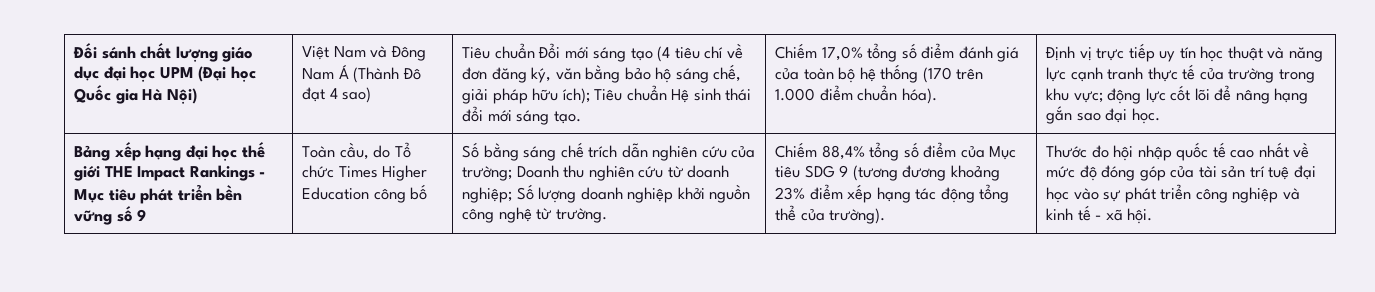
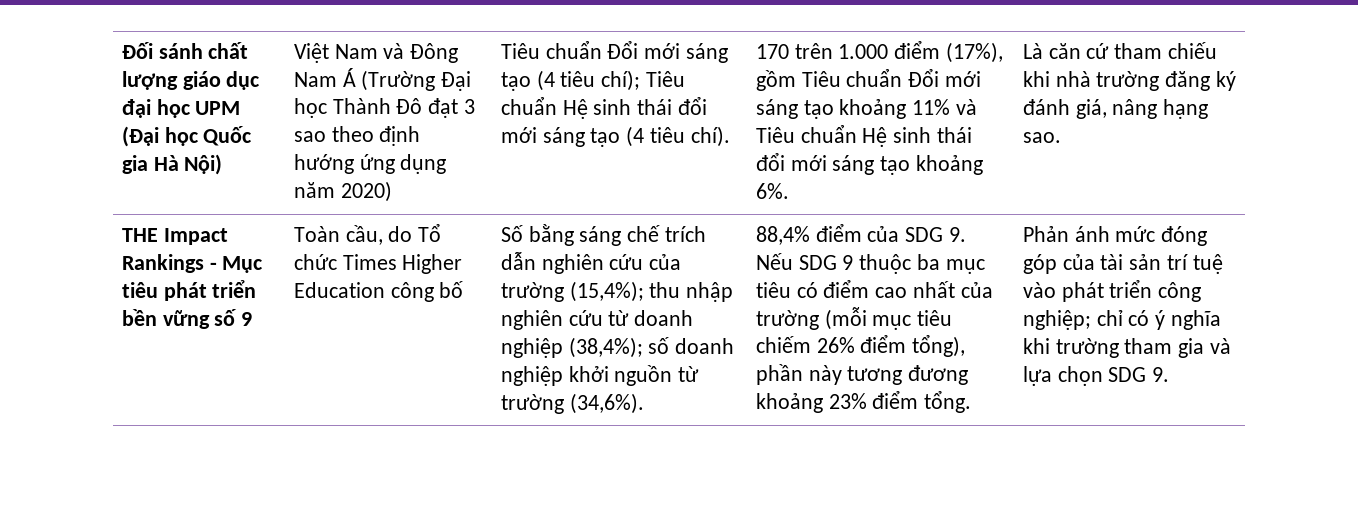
- Việt Nam và Đông Nam Á (Thành Đô đạt 4 sao)
+ Việt Nam và Đông Nam Á (Trường Đại học Thành Đô đạt 3 sao theo định hướng ứng dụng năm 2020)
- Tiêu chuẩn Đổi mới sáng tạo (4 tiêu chí về đơn đăng ký, văn bằng bảo hộ sáng chế, giải pháp hữu ích); Tiêu chuẩn Hệ sinh thái đổi mới sáng tạo. | Chiếm 17,0% tổng số điểm đánh giá của toàn bộ hệ thống (170 trên 1.000 điểm chuẩn hóa). | Định vị trực tiếp uy tín học thuật và năng lực cạnh tranh thực tế của trường trong khu vực; động lực cốt lõi để nâng hạng gắn sao đại học.
- Bảng xếp hạng đại học thế giới THE Impact Rankings - Mục tiêu phát triển bền vững số 9
+ Tiêu chuẩn Đổi mới sáng tạo (4 tiêu chí); Tiêu chuẩn Hệ sinh thái đổi mới sáng tạo (4 tiêu chí). | 170 trên 1.000 điểm (17%), gồm Tiêu chuẩn Đổi mới sáng tạo khoảng 11% và Tiêu chuẩn Hệ sinh thái đổi mới sáng tạo khoảng 6%. | Là căn cứ tham chiếu khi nhà trường đăng ký đánh giá, nâng hạng sao.
+ THE Impact Rankings - Mục tiêu phát triển bền vững số 9
- Số bằng sáng chế trích dẫn nghiên cứu của trường; Doanh thu nghiên cứu từ doanh nghiệp; Số lượng doanh nghiệp khởi nguồn công nghệ từ trường. | Chiếm 88,4% tổng số điểm của Mục tiêu SDG 9 (tương đương khoảng 23% điểm xếp hạng tác động tổng thể của trường). | Thước đo hội nhập quốc tế cao nhất về mức độ đóng góp của tài sản trí tuệ đại học vào sự phát triển công nghiệp và kinh tế - xã hội.
+ Số bằng sáng chế trích dẫn nghiên cứu của trường (15,4%); thu nhập nghiên cứu từ doanh nghiệp (38,4%); số doanh nghiệp khởi nguồn từ trường (34,6%). | 88,4% điểm của SDG 9. Nếu SDG 9 thuộc ba mục tiêu có điểm cao nhất của trường (mỗi mục tiêu chiếm 26% điểm tổng), phần này tương đương khoảng 23% điểm tổng. | Phản ánh mức đóng góp của tài sản trí tuệ vào phát triển công nghiệp; chỉ có ý nghĩa khi trường tham gia và lựa chọn SDG 9.

